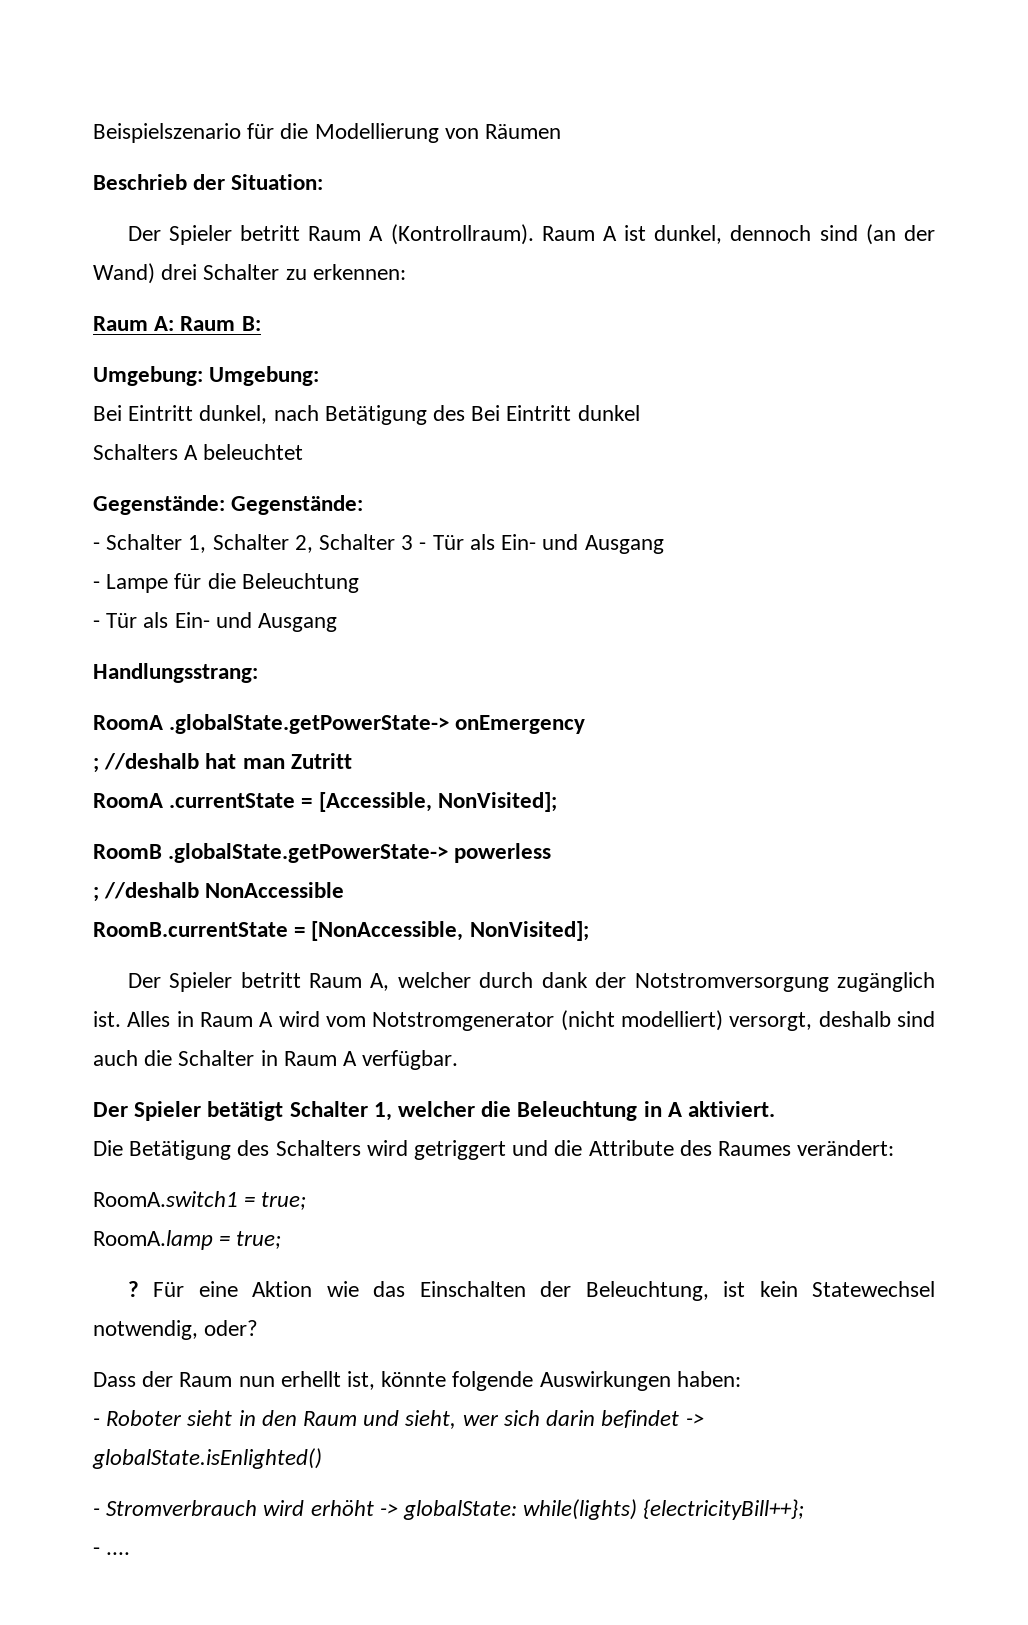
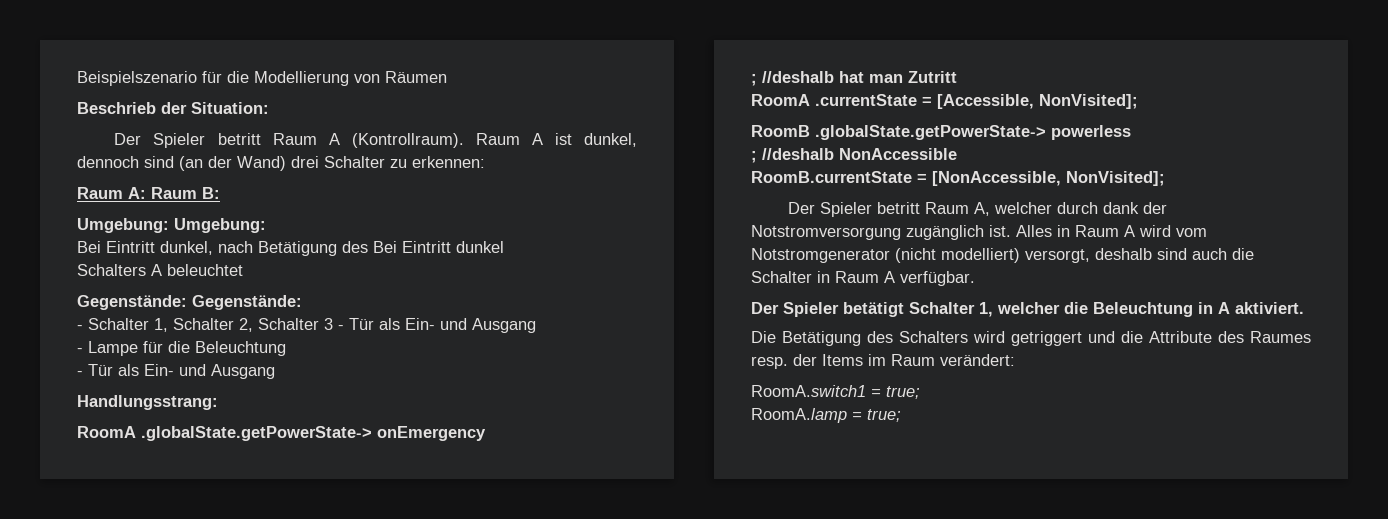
- Die Betätigung des Schalters wird getriggert und die Attribute des Raumes verändert:
+ Die Betätigung des Schalters wird getriggert und die Attribute des Raumes resp. der Items im Raum verändert:
- ? Für eine Aktion wie das Einschalten der Beleuchtung, ist kein Statewechsel notwendig, oder?
- Dass der Raum nun erhellt ist, könnte folgende Auswirkungen haben:
- - Roboter sieht in den Raum und sieht, wer sich darin befindet -> globalState.isEnlighted()
- - Stromverbrauch wird erhöht -> globalState: while(lights) {electricityBill++};
- - ....

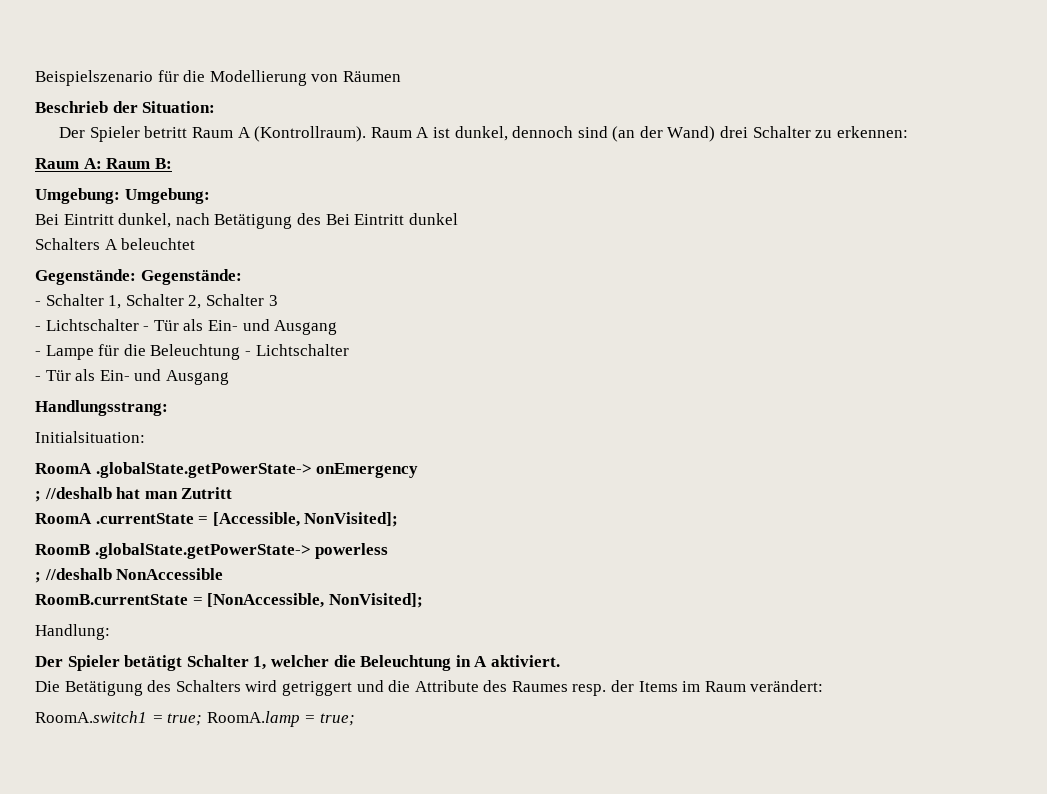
- - Schalter 1, Schalter 2, Schalter 3 - Tür als Ein- und Ausgang
+ - Schalter 1, Schalter 2, Schalter 3
+ - Lichtschalter - Tür als Ein- und Ausgang
- - Lampe für die Beleuchtung
+ - Lampe für die Beleuchtung - Lichtschalter
+ Initialsituation:
- Der Spieler betritt Raum A, welcher durch dank der Notstromversorgung zugänglich ist. Alles in Raum A wird vom Notstromgenerator (nicht modelliert) versorgt, deshalb sind auch die Schalter in Raum A verfügbar.
+ Handlung:
- RoomA.switch1 = true;
- RoomA.lamp = true;
+ RoomA.switch1 = true; RoomA.lamp = true;

